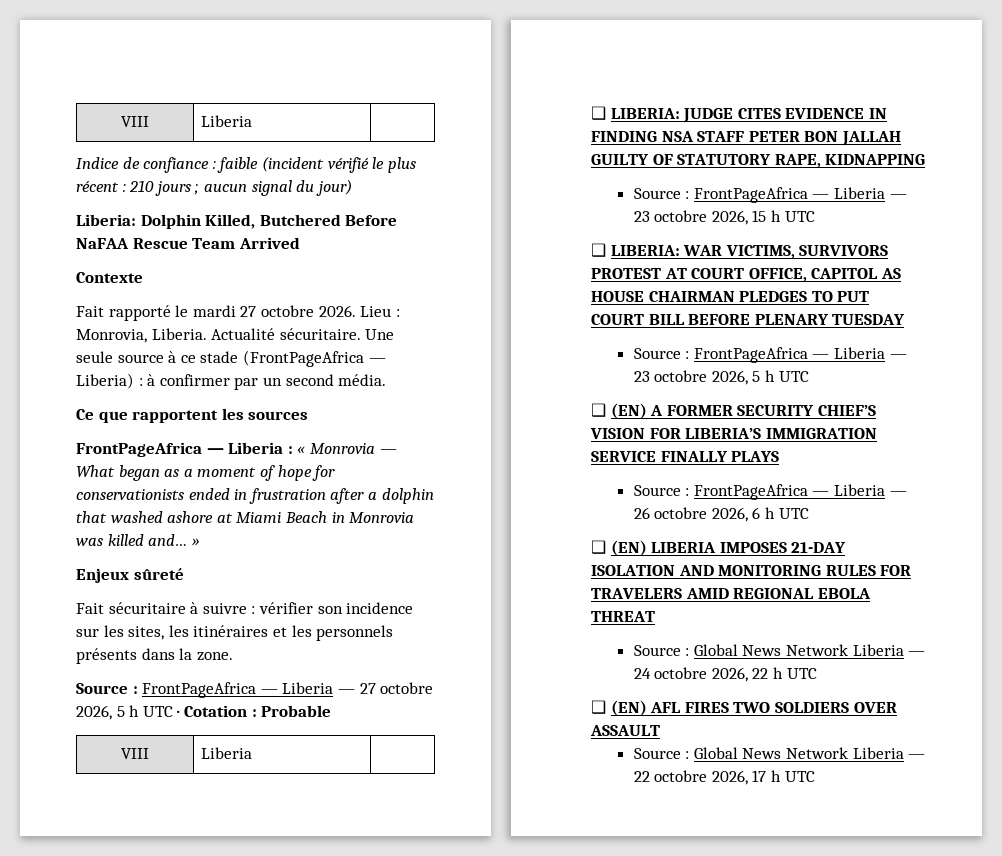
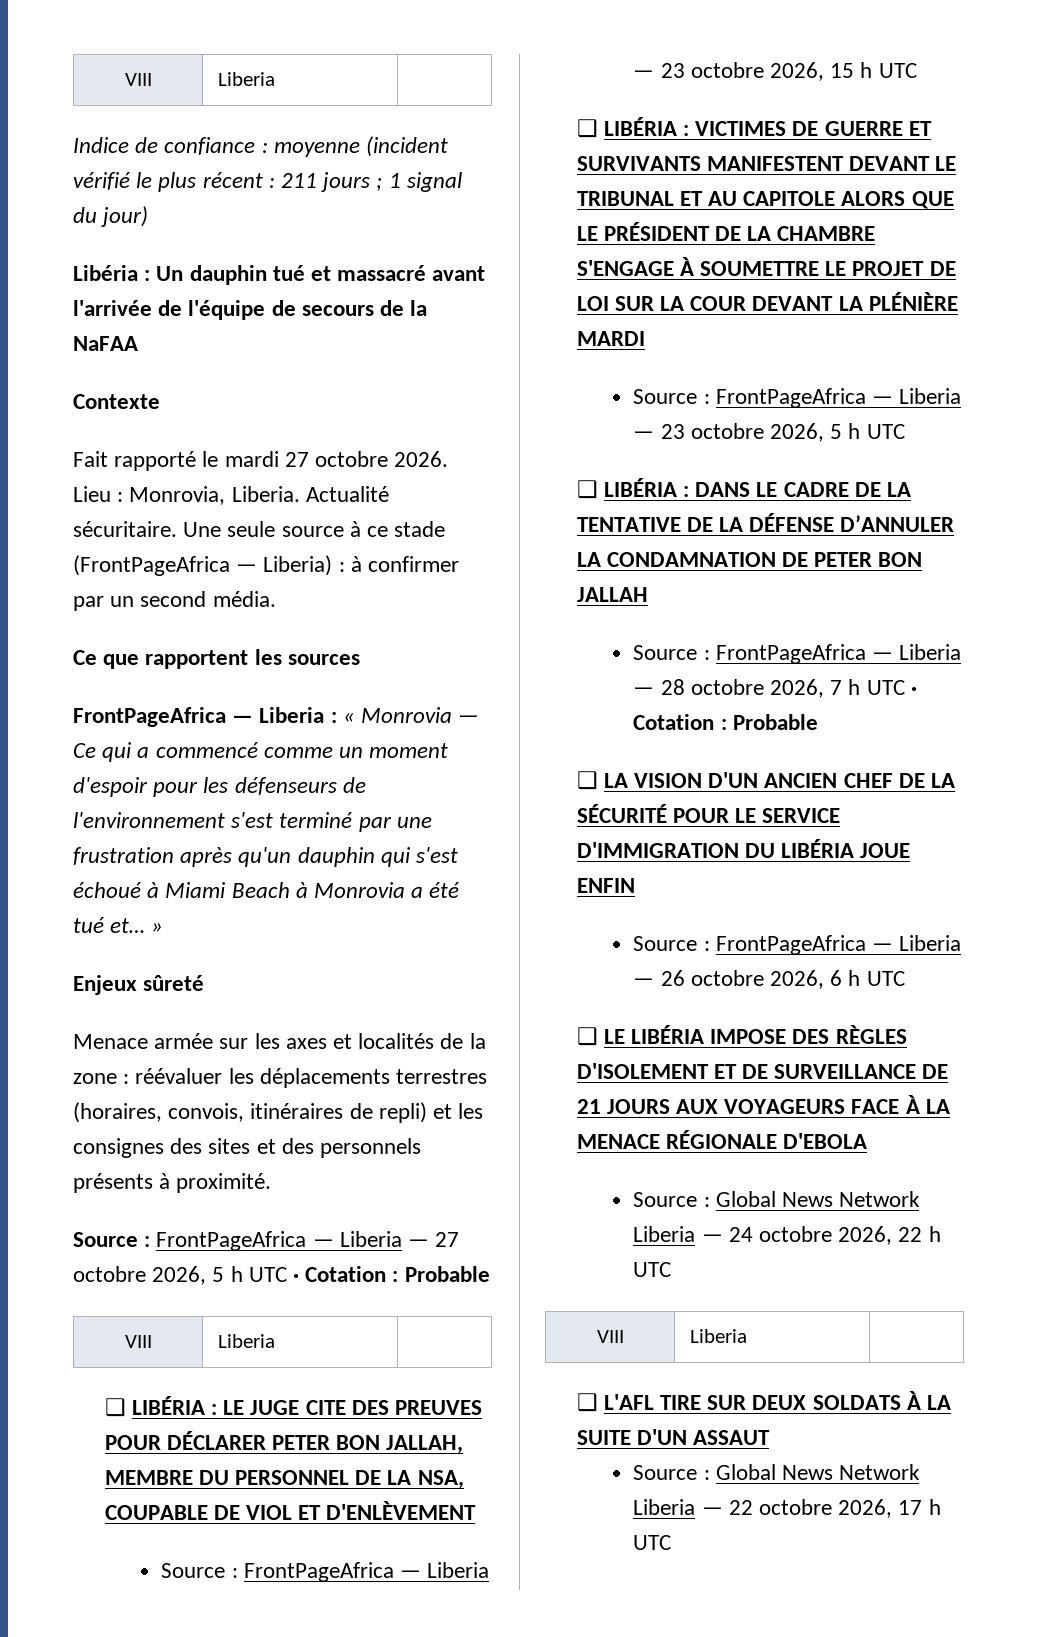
- Indice de confiance : faible (incident vérifié le plus récent : 210 jours ; aucun signal du jour)
+ Indice de confiance : moyenne (incident vérifié le plus récent : 211 jours ; 1 signal du jour)
- Liberia: Dolphin Killed, Butchered Before NaFAA Rescue Team Arrived
+ Libéria : Un dauphin tué et massacré avant l'arrivée de l'équipe de secours de la NaFAA
- FrontPageAfrica — Liberia : « Monrovia — What began as a moment of hope for conservationists ended in frustration after a dolphin that washed ashore at Miami Beach in Monrovia was killed and… »
+ FrontPageAfrica — Liberia : « Monrovia — Ce qui a commencé comme un moment d'espoir pour les défenseurs de l'environnement s'est terminé par une frustration après qu'un dauphin qui s'est échoué à Miami Beach à Monrovia a été tué et… »
  Enjeux sûreté
- Fait sécuritaire à suivre : vérifier son incidence sur les sites, les itinéraires et les personnels présents dans la zone.
+ Menace armée sur les axes et localités de la zone : réévaluer les déplacements terrestres (horaires, convois, itinéraires de repli) et les consignes des sites et des personnels présents à proximité.
- ❑ LIBERIA: JUDGE CITES EVIDENCE IN FINDING NSA STAFF PETER BON JALLAH GUILTY OF STATUTORY RAPE, KIDNAPPING
+ ❑ LIBÉRIA : LE JUGE CITE DES PREUVES POUR DÉCLARER PETER BON JALLAH, MEMBRE DU PERSONNEL DE LA NSA, COUPABLE DE VIOL ET D'ENLÈVEMENT
- ❑ LIBERIA: WAR VICTIMS, SURVIVORS PROTEST AT COURT OFFICE, CAPITOL AS HOUSE CHAIRMAN PLEDGES TO PUT COURT BILL BEFORE PLENARY TUESDAY
+ ❑ LIBÉRIA : VICTIMES DE GUERRE ET SURVIVANTS MANIFESTENT DEVANT LE TRIBUNAL ET AU CAPITOLE ALORS QUE LE PRÉSIDENT DE LA CHAMBRE S'ENGAGE À SOUMETTRE LE PROJET DE LOI SUR LA COUR DEVANT LA PLÉNIÈRE MARDI
- ❑ (EN) A FORMER SECURITY CHIEF’S VISION FOR LIBERIA’S IMMIGRATION SERVICE FINALLY PLAYS
+ ❑ LIBÉRIA : DANS LE CADRE DE LA TENTATIVE DE LA DÉFENSE D’ANNULER LA CONDAMNATION DE PETER BON JALLAH
+ Source : FrontPageAfrica — Liberia — 28 octobre 2026, 7 h UTC · Cotation : Probable
+ ❑ LA VISION D'UN ANCIEN CHEF DE LA SÉCURITÉ POUR LE SERVICE D'IMMIGRATION DU LIBÉRIA JOUE ENFIN
- ❑ (EN) LIBERIA IMPOSES 21-DAY ISOLATION AND MONITORING RULES FOR TRAVELERS AMID REGIONAL EBOLA THREAT
+ ❑ LE LIBÉRIA IMPOSE DES RÈGLES D'ISOLEMENT ET DE SURVEILLANCE DE 21 JOURS AUX VOYAGEURS FACE À LA MENACE RÉGIONALE D'EBOLA
  Source : Global News Network Liberia — 24 octobre 2026, 22 h UTC
- ❑ (EN) AFL FIRES TWO SOLDIERS OVER ASSAULT
+ VIII | Liberia |
+ ❑ L'AFL TIRE SUR DEUX SOLDATS À LA SUITE D'UN ASSAUT

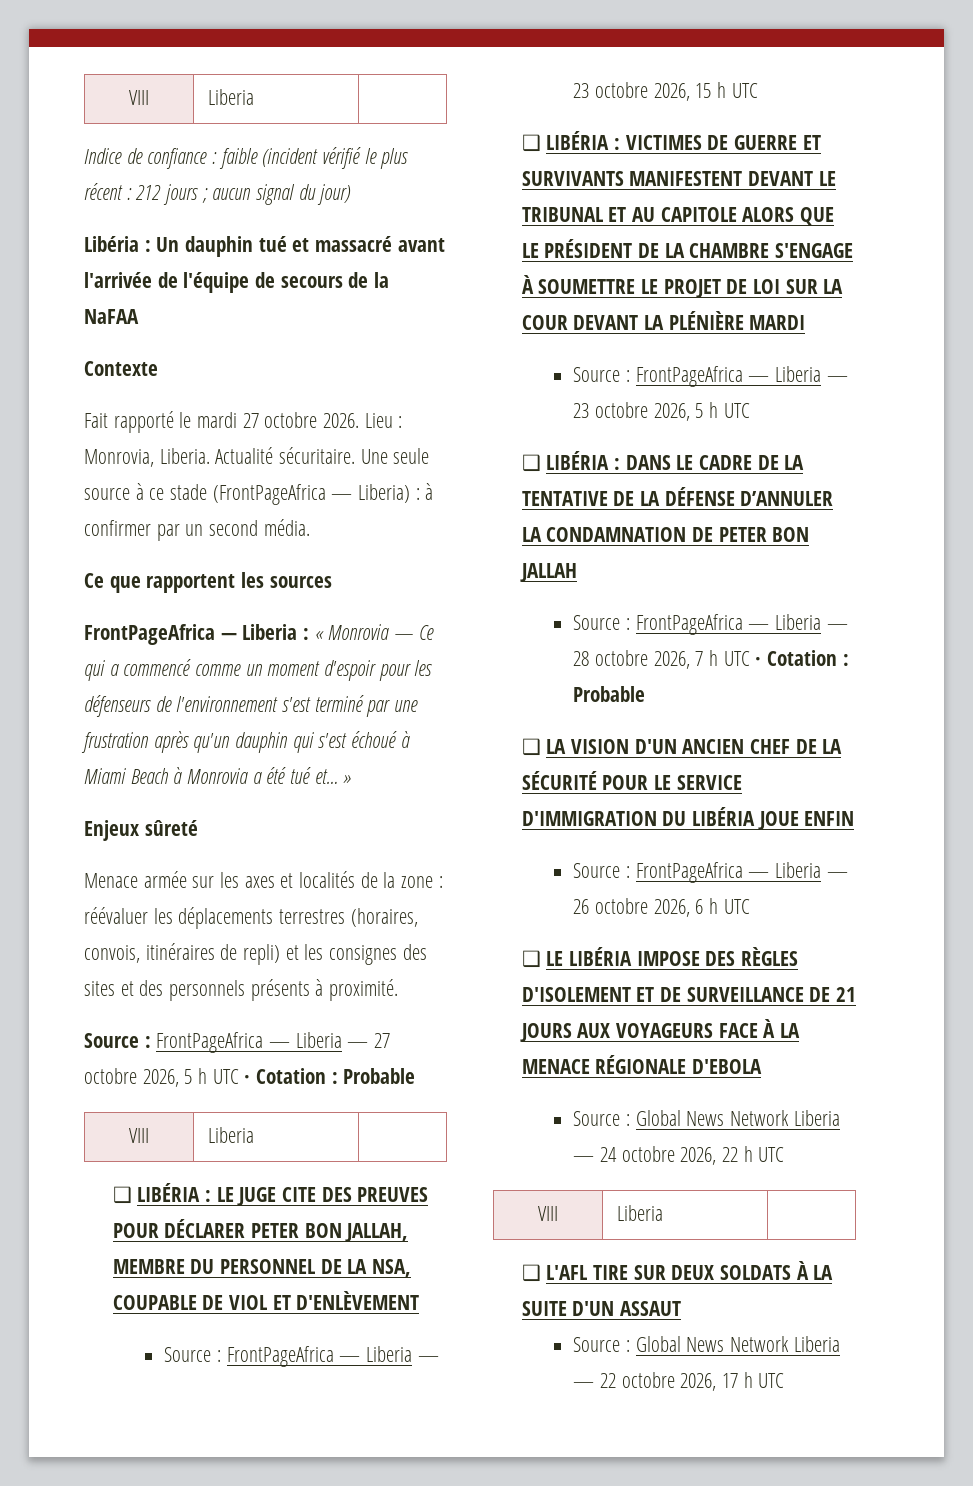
- Indice de confiance : moyenne (incident vérifié le plus récent : 211 jours ; 1 signal du jour)
+ Indice de confiance : faible (incident vérifié le plus récent : 212 jours ; aucun signal du jour)

